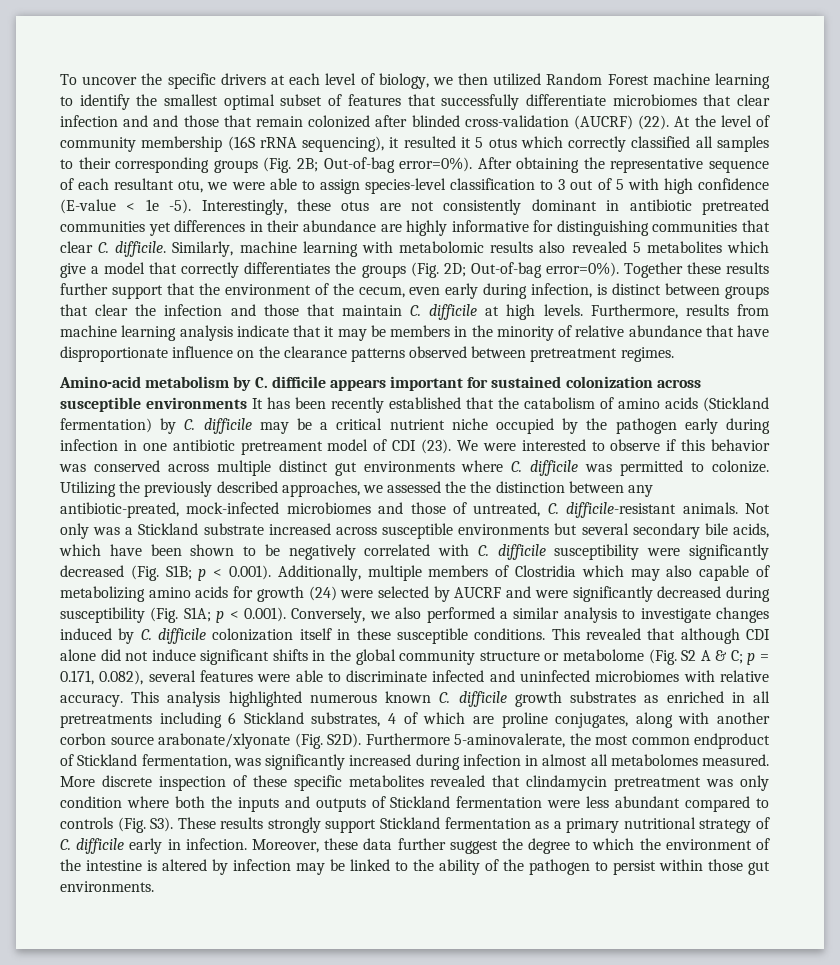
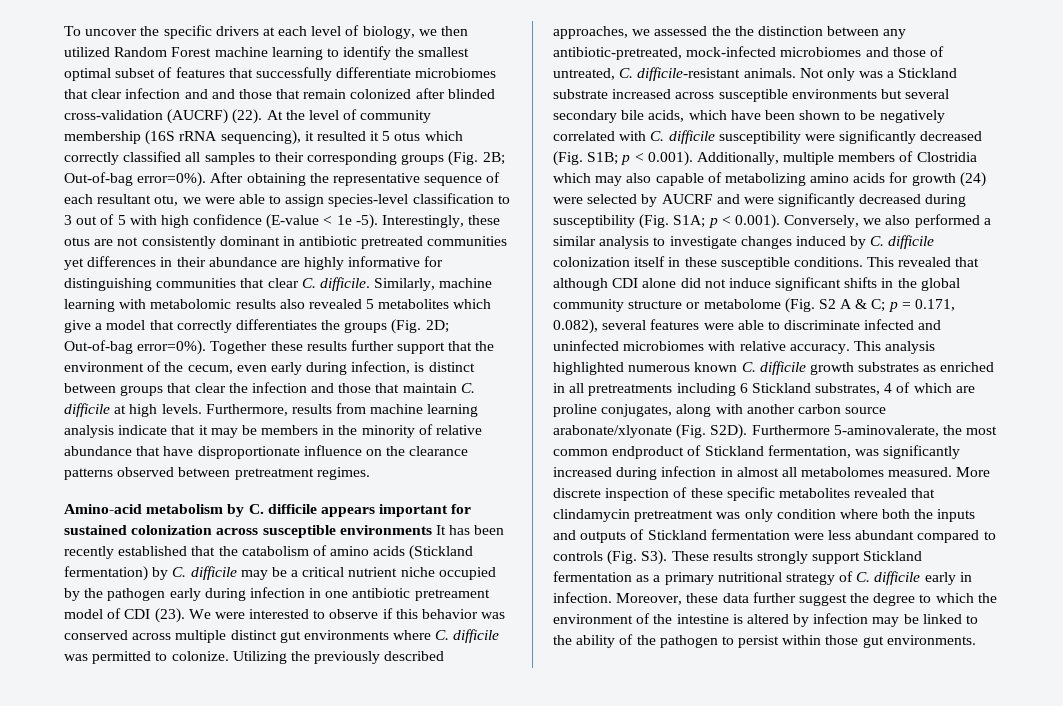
- Utilizing the previously described approaches, we assessed the the distinction between any antibiotic-preated, mock-infected microbiomes and those of untreated, C. difficile-resistant animals.
+ Utilizing the previously described approaches, we assessed the the distinction between any antibiotic-pretreated, mock-infected microbiomes and those of untreated, C. difficile-resistant animals.
- This analysis highlighted numerous known C. difficile growth substrates as enriched in all pretreatments including 6 Stickland substrates, 4 of which are proline conjugates, along with another corbon source arabonate/xlyonate (Fig. S2D).
+ This analysis highlighted numerous known C. difficile growth substrates as enriched in all pretreatments including 6 Stickland substrates, 4 of which are proline conjugates, along with another carbon source arabonate/xlyonate (Fig. S2D).

